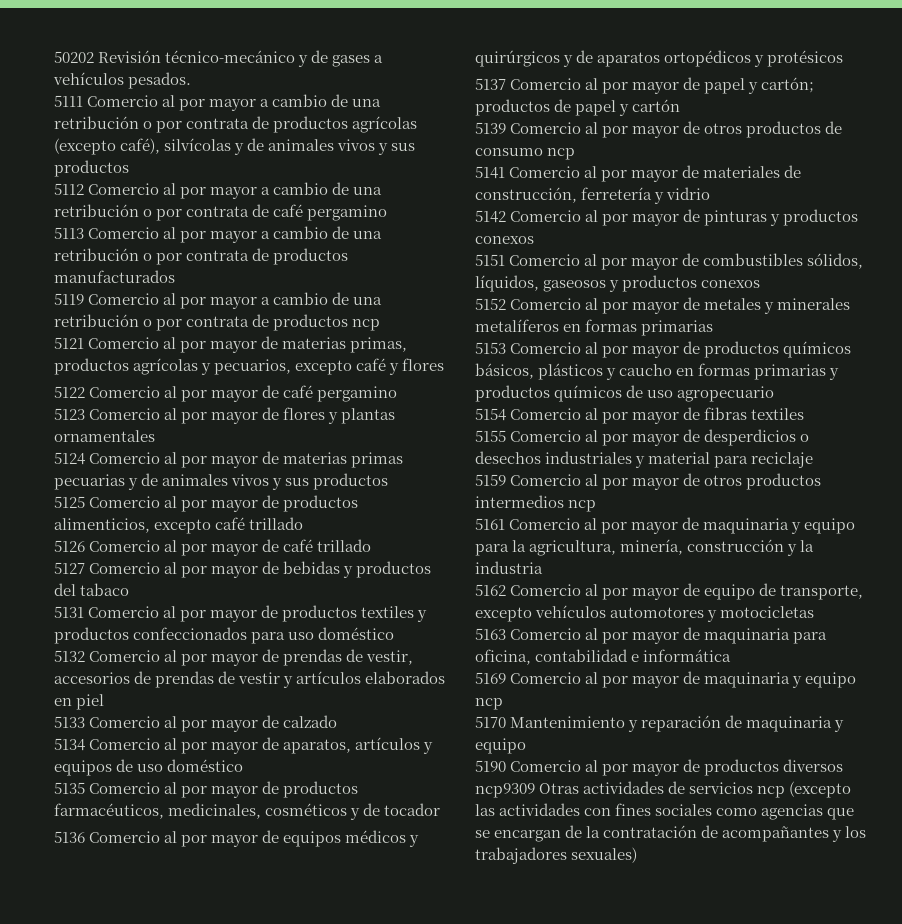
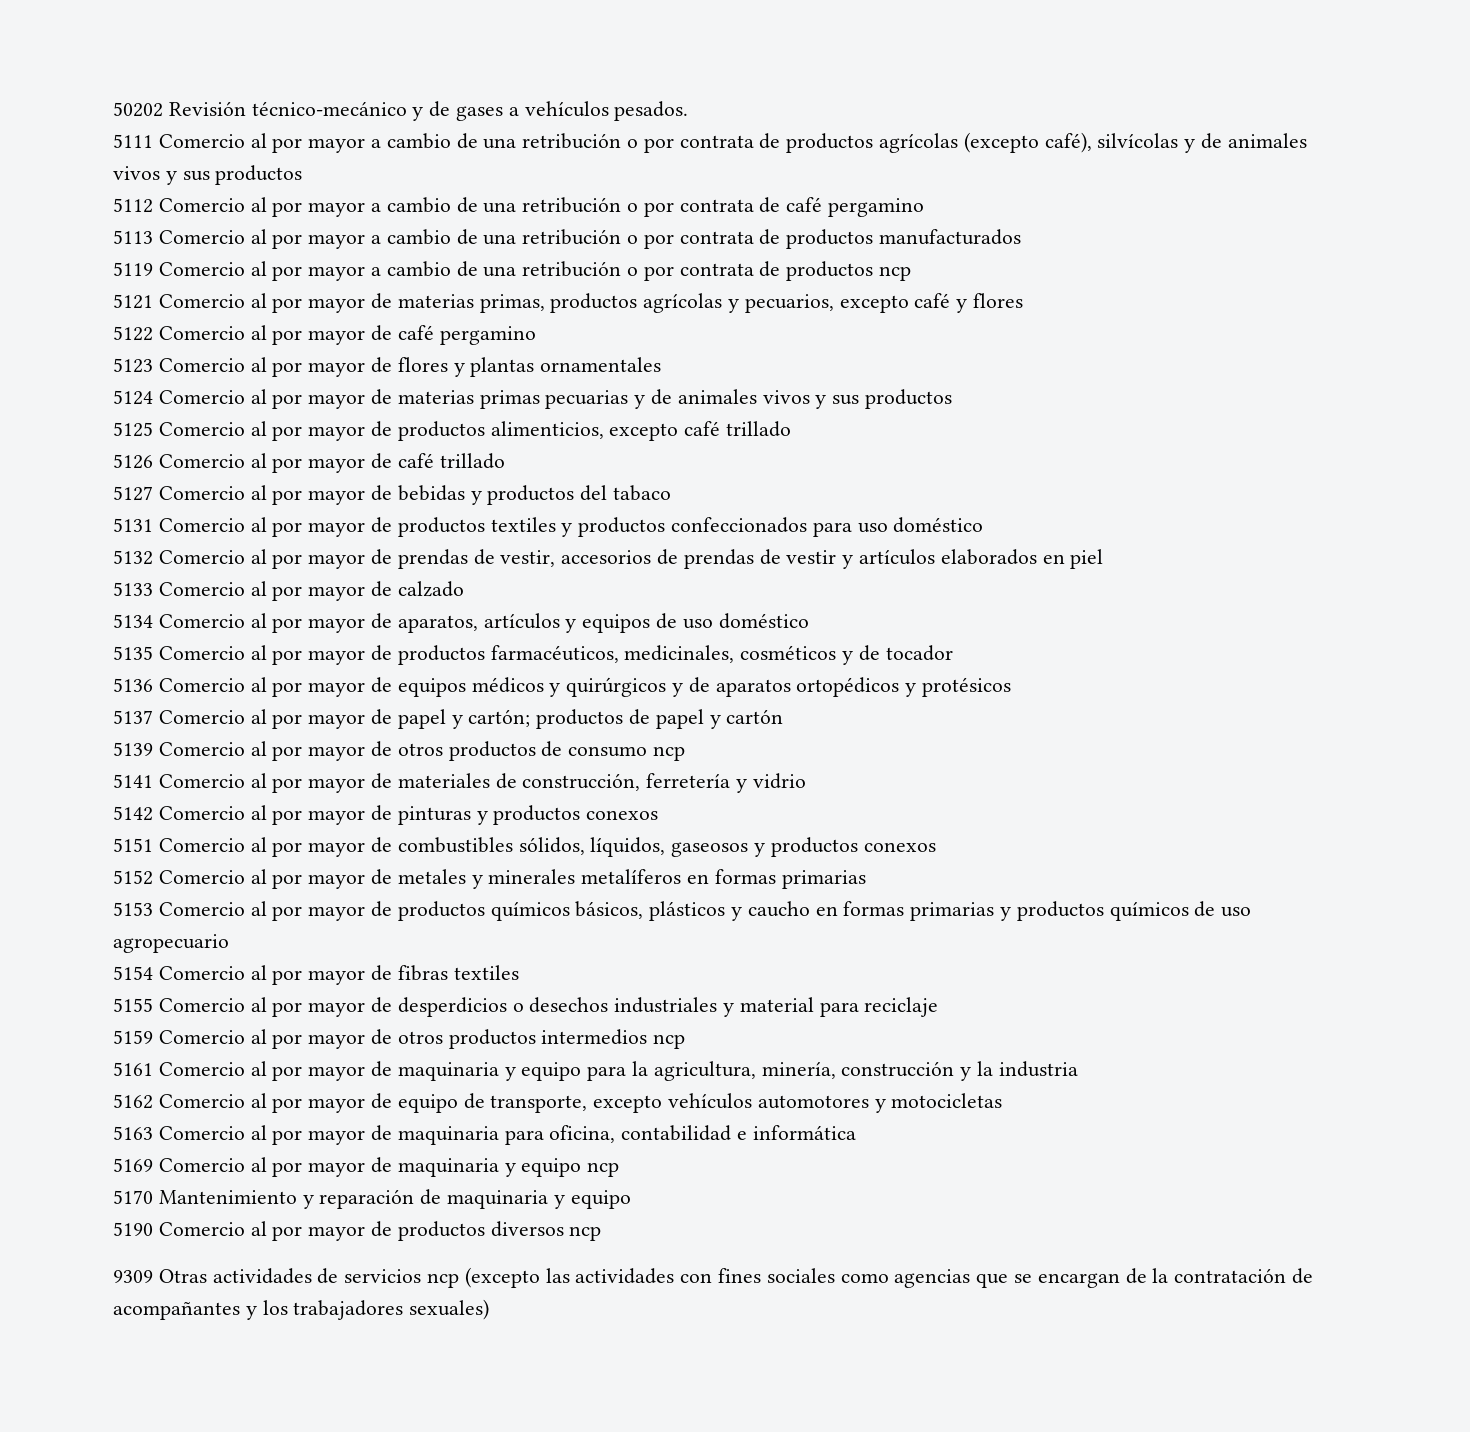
- 5190 Comercio al por mayor de productos diversos ncp9309 Otras actividades de servicios ncp (excepto las actividades con fines sociales como agencias que se encargan de la contratación de acompañantes y los trabajadores sexuales)
+ 5190 Comercio al por mayor de productos diversos ncp
+ 9309 Otras actividades de servicios ncp (excepto las actividades con fines sociales como agencias que se encargan de la contratación de acompañantes y los trabajadores sexuales)

